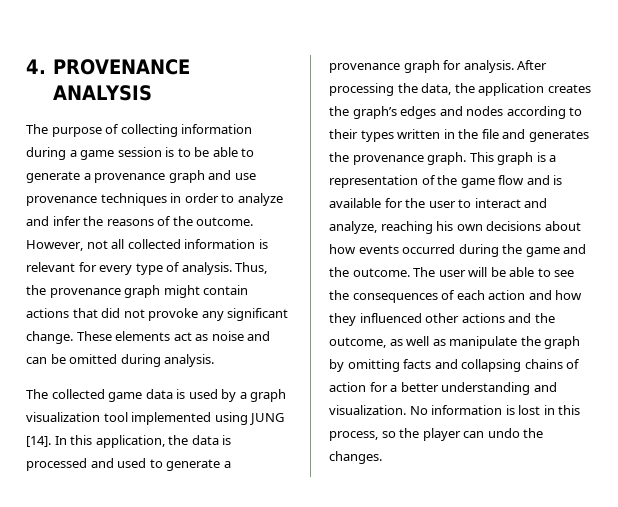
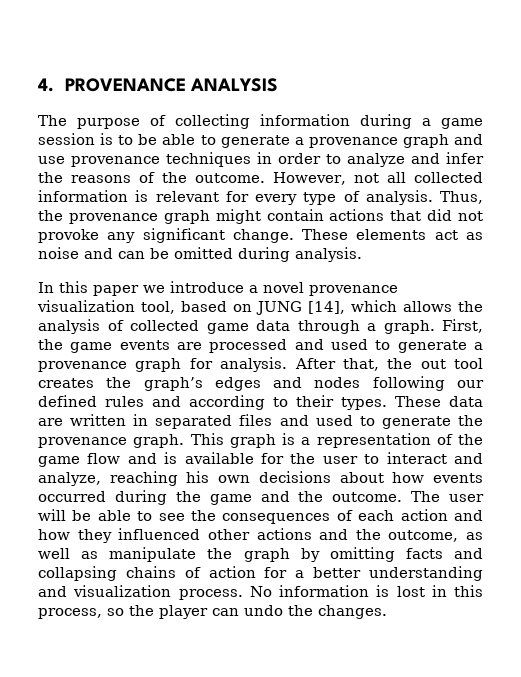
- The collected game data is used by a graph visualization tool implemented using JUNG [14]. In this application, the data is processed and used to generate a provenance graph for analysis.
+ In this paper we introduce a novel provenance visualization tool, based on JUNG [14], which allows the analysis of collected game data through a graph. First, the game events are processed and used to generate a provenance graph for analysis.
- After processing the data, the application creates the graph’s edges and nodes according to their types written in the file and generates the provenance graph.
+ After that, the out tool creates the graph’s edges and nodes following our defined rules and according to their types. These data are written in separated files and used to generate the provenance graph.
- The user will be able to see the consequences of each action and how they influenced other actions and the outcome, as well as manipulate the graph by omitting facts and collapsing chains of action for a better understanding and visualization.
+ The user will be able to see the consequences of each action and how they influenced other actions and the outcome, as well as manipulate the graph by omitting facts and collapsing chains of action for a better understanding and visualization process.

